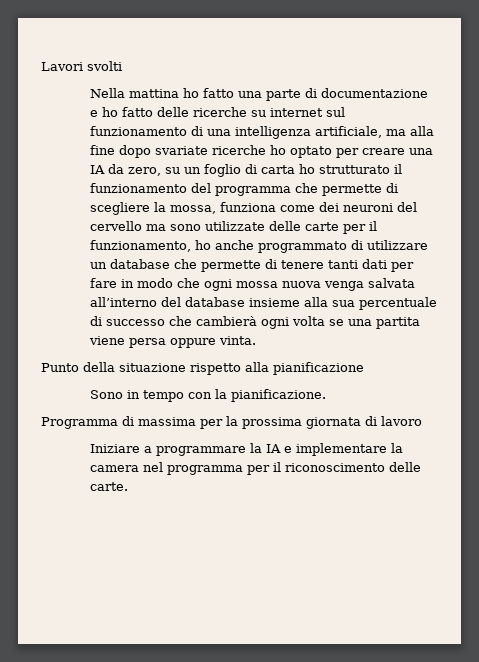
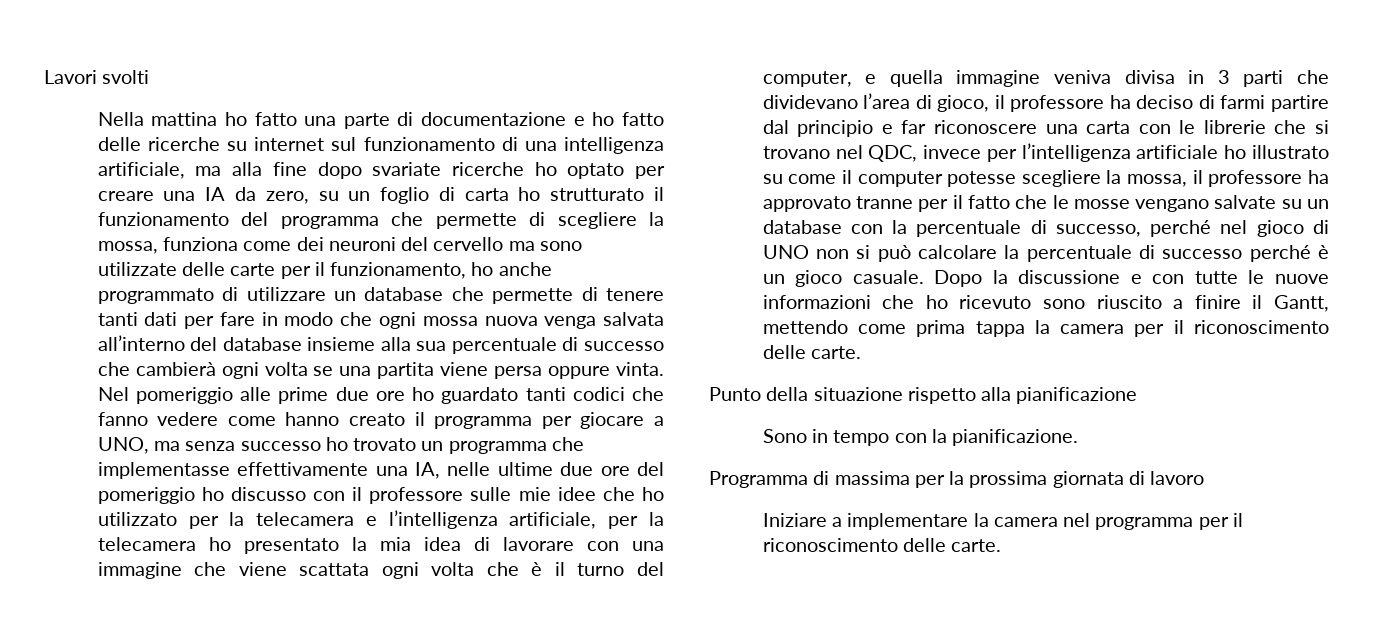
+ Nel pomeriggio alle prime due ore ho guardato tanti codici che fanno vedere come hanno creato il programma per giocare a UNO, ma senza successo ho trovato un programma che implementasse effettivamente una IA, nelle ultime due ore del pomeriggio ho discusso con il professore sulle mie idee che ho utilizzato per la telecamera e l’intelligenza artificiale, per la telecamera ho presentato la mia idea di lavorare con una immagine che viene scattata ogni volta che è il turno del computer, e quella immagine veniva divisa in 3 parti che dividevano l’area di gioco, il professore ha deciso di farmi partire dal principio e far riconoscere una carta con le librerie che si trovano nel QDC, invece per l’intelligenza artificiale ho illustrato su come il computer potesse scegliere la mossa, il professore ha approvato tranne per il fatto che le mosse vengano salvate su un database con la percentuale di successo, perché nel gioco di UNO non si può calcolare la percentuale di successo perché è un gioco casuale. Dopo la discussione e con tutte le nuove informazioni che ho ricevuto sono riuscito a finire il Gantt, mettendo come prima tappa la camera per il riconoscimento delle carte.
- Iniziare a programmare la IA e implementare la camera nel programma per il riconoscimento delle carte.
+ Iniziare a implementare la camera nel programma per il riconoscimento delle carte.

